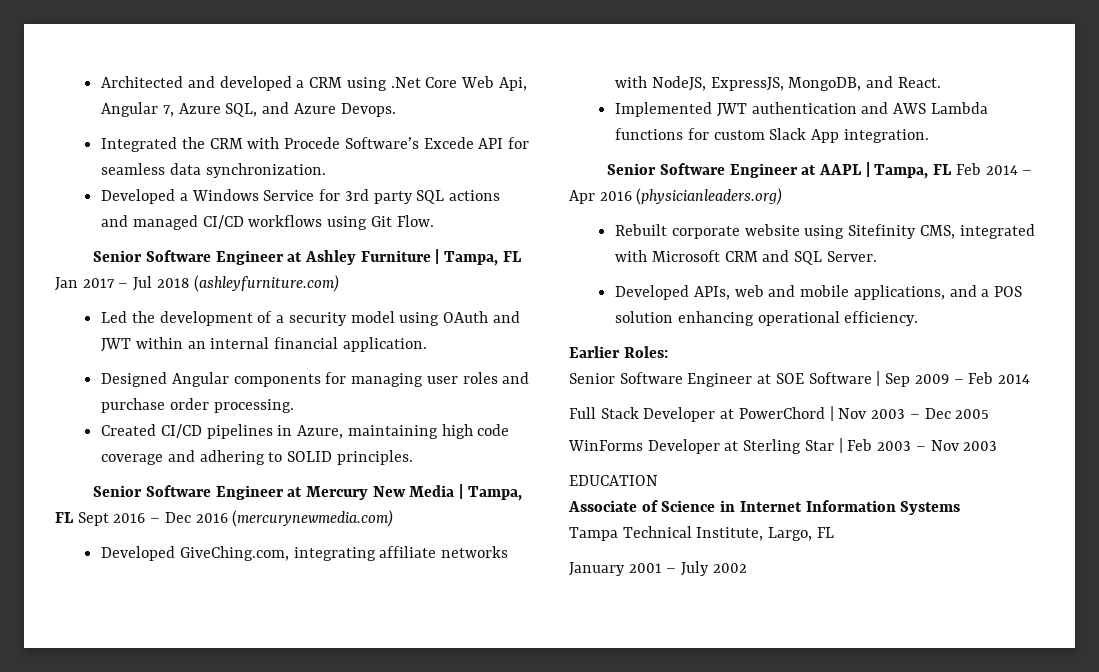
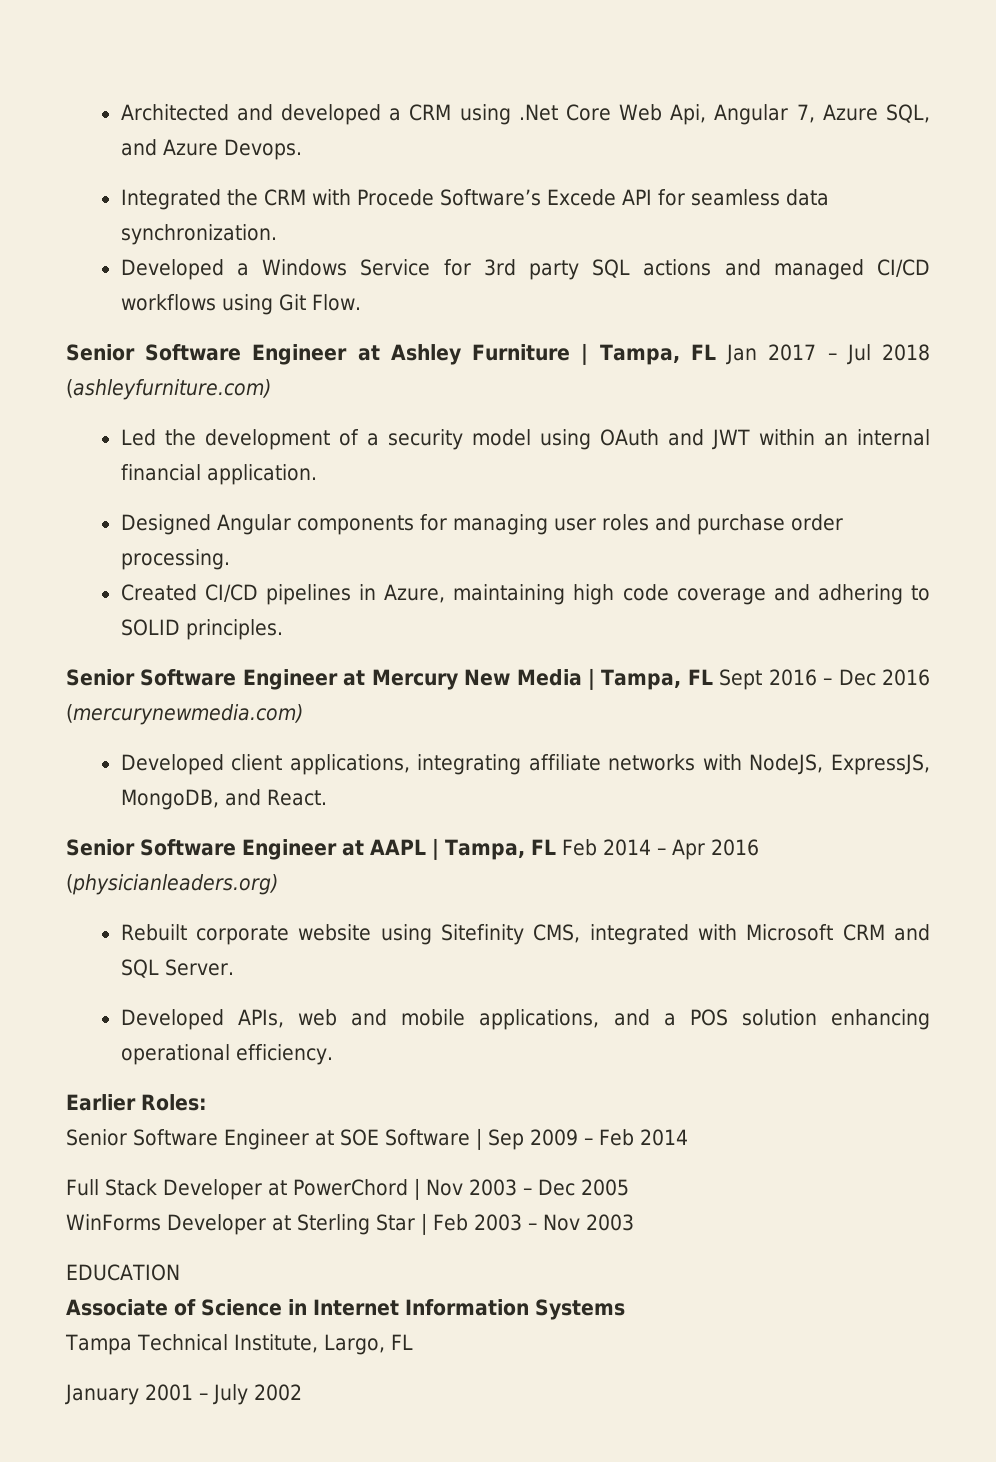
- Developed GiveChing.com, integrating affiliate networks with NodeJS, ExpressJS, MongoDB, and React.
+ Developed client applications, integrating affiliate networks with NodeJS, ExpressJS, MongoDB, and React.
- Implemented JWT authentication and AWS Lambda functions for custom Slack App integration.

